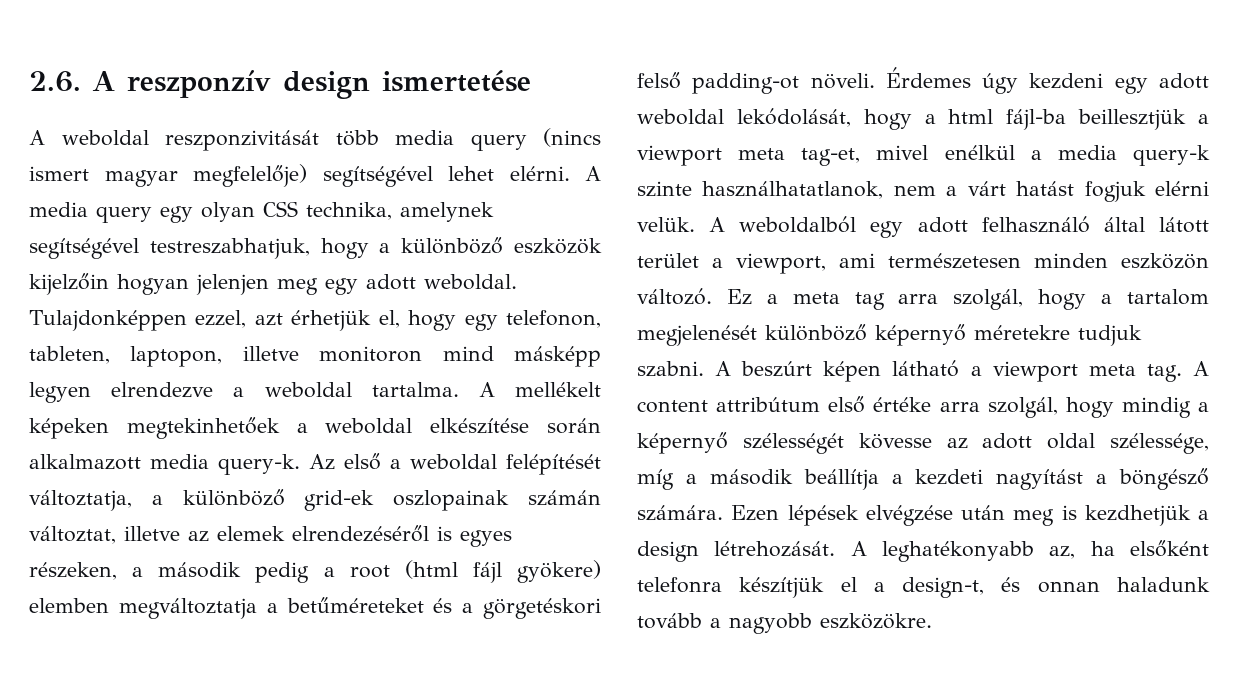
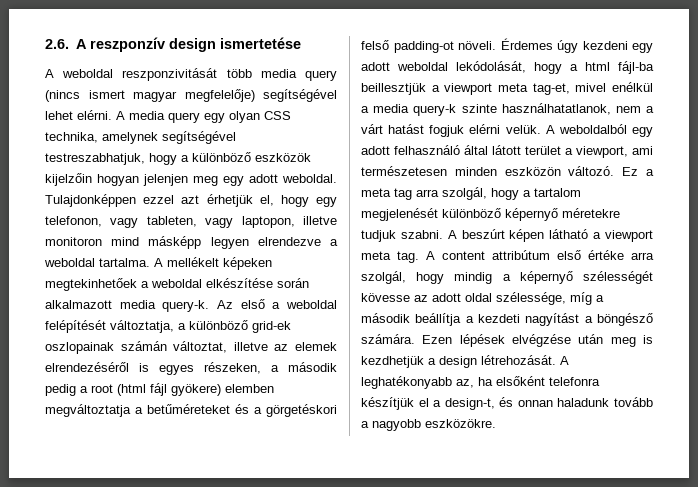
- Tulajdonképpen ezzel, azt érhetjük el, hogy egy telefonon, tableten, laptopon, illetve monitoron mind másképp legyen elrendezve a weboldal tartalma.
+ Tulajdonképpen ezzel azt érhetjük el, hogy egy telefonon, vagy tableten, vagy laptopon, illetve monitoron mind másképp legyen elrendezve a weboldal tartalma.

